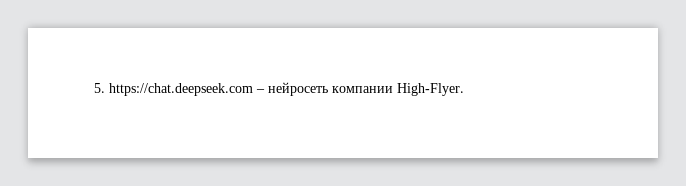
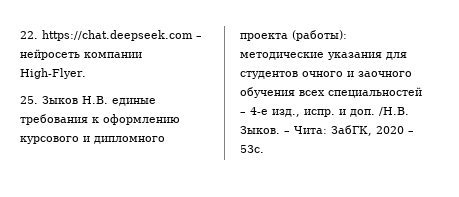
- 5. https://chat.deepseek.com – нейросеть компании High-Flyer.
+ 22. https://chat.deepseek.com – нейросеть компании High-Flyer.
+ 25. Зыков Н.В. единые требования к оформлению курсового и дипломного проекта (работы): методические указания для студентов очного и заочного обучения всех специальностей – 4-е изд., испр. и доп. /Н.В. Зыков. – Чита: ЗабГК, 2020 – 53с.

